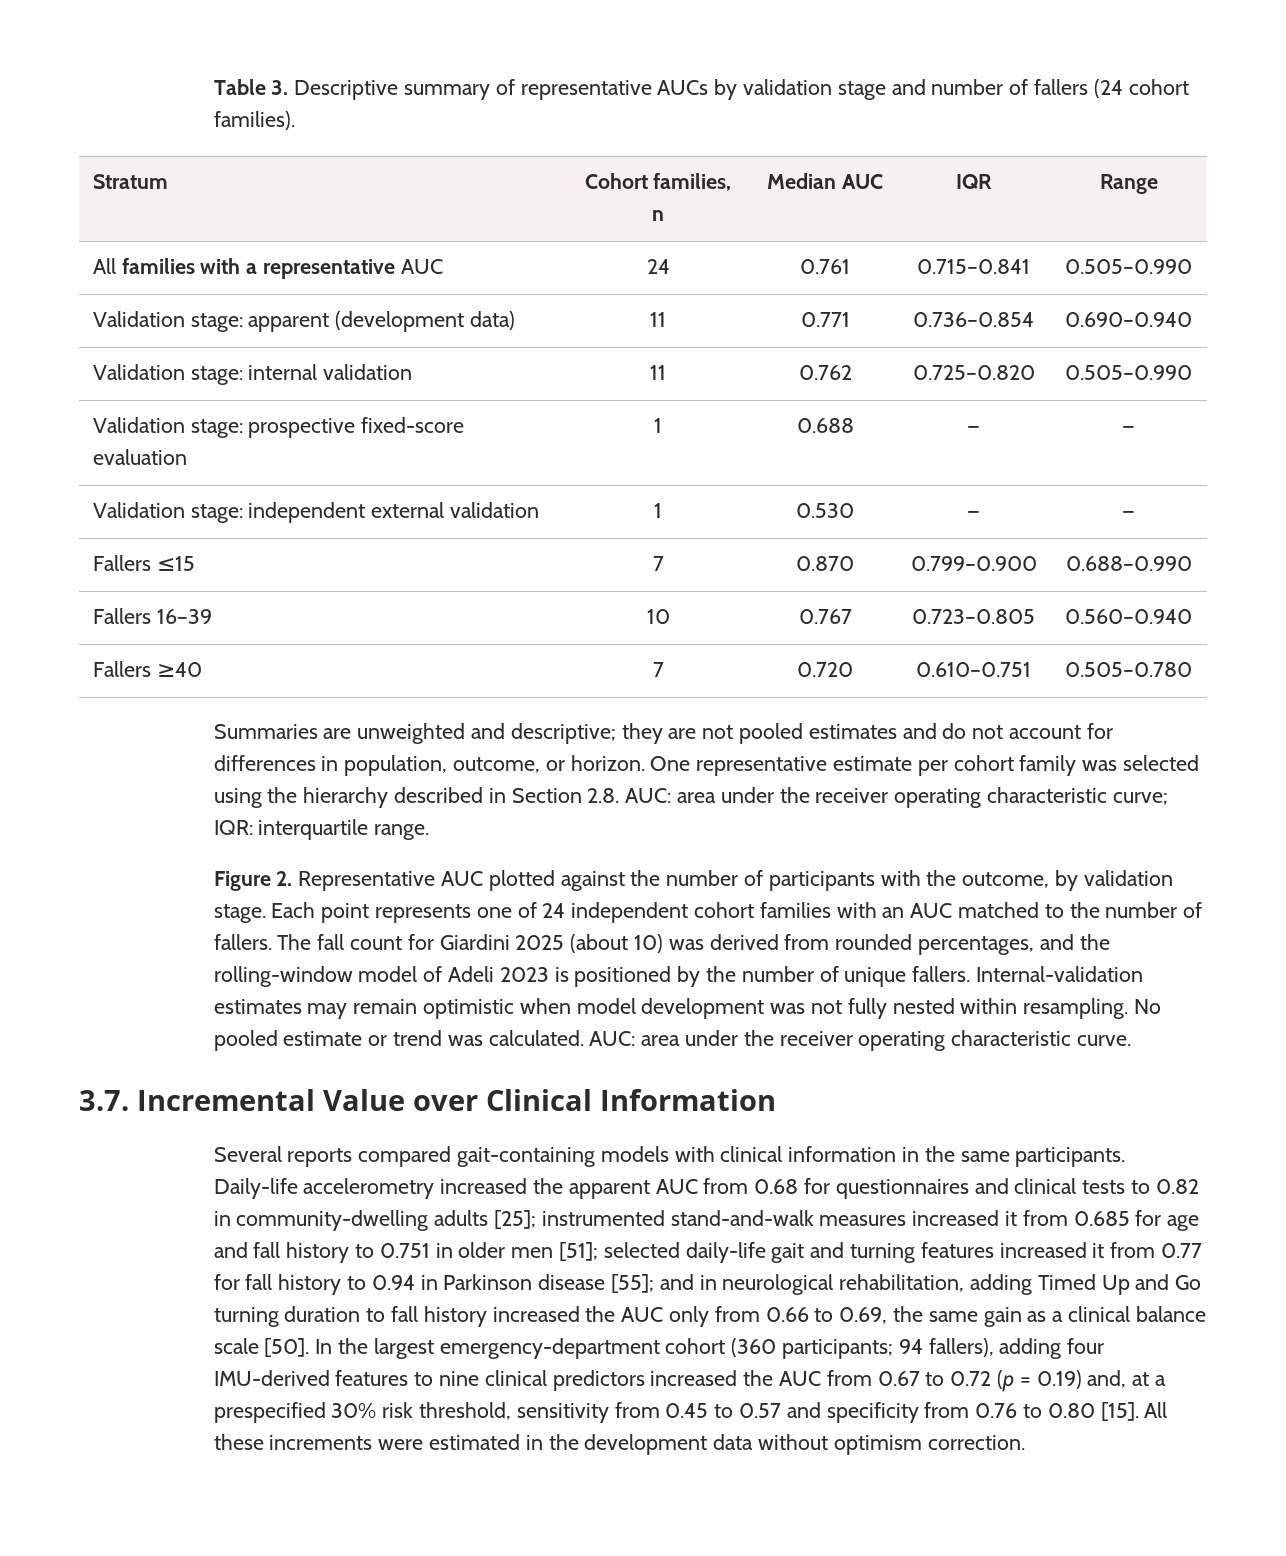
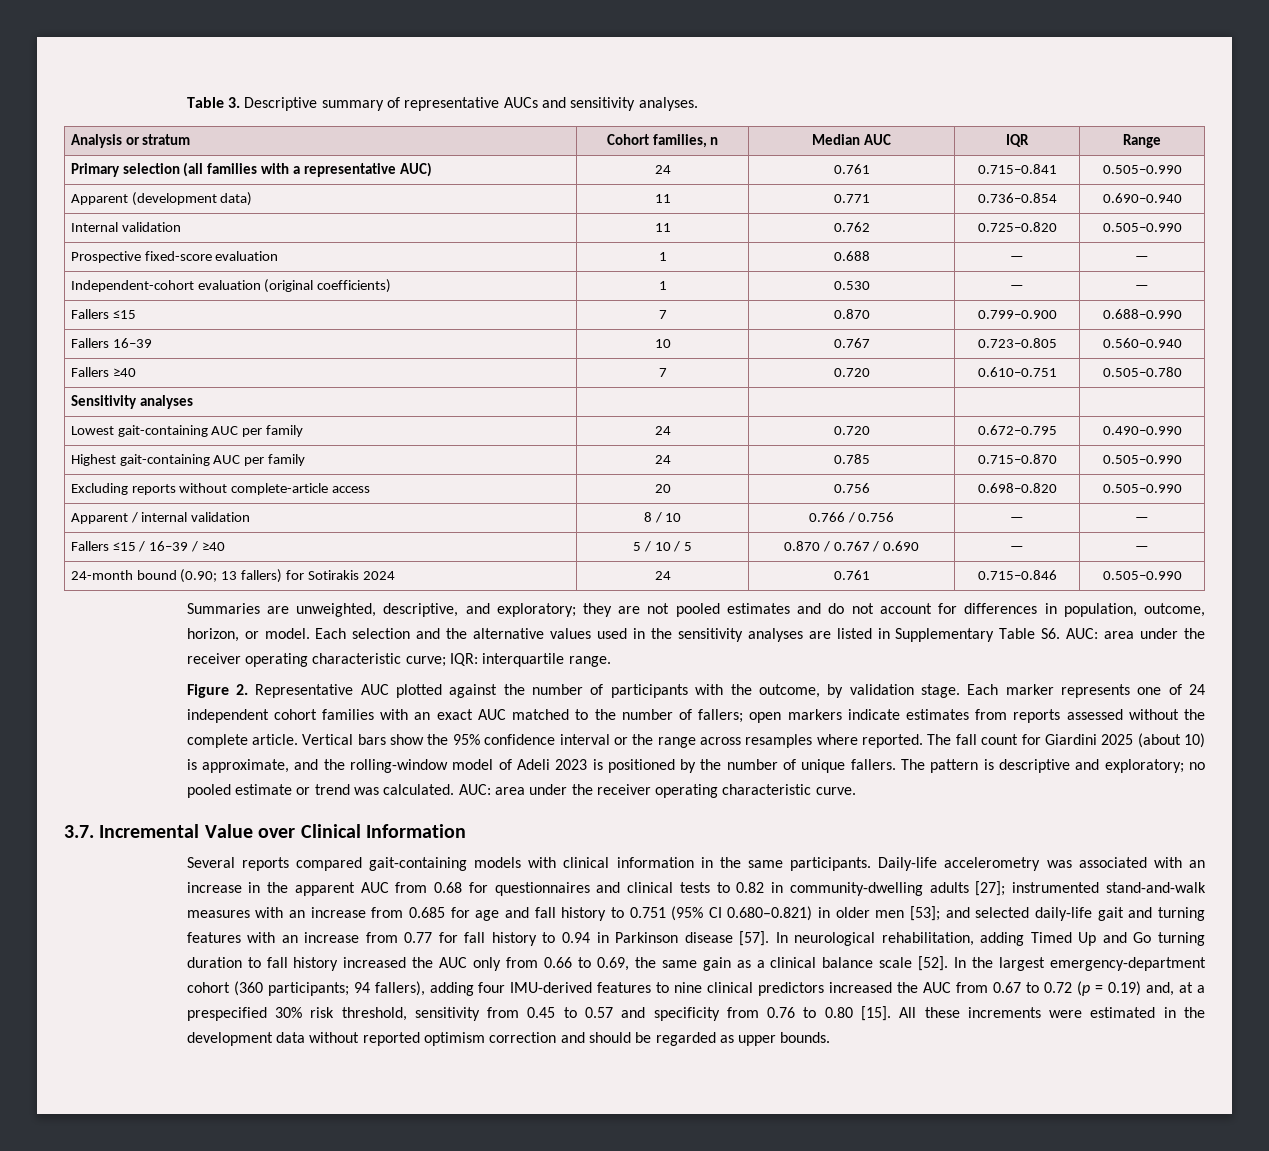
- Table 3. Descriptive summary of representative AUCs by validation stage and number of fallers (24 cohort families).
- Stratum | Cohort families, n | Median AUC | IQR | Range
+ Table 3. Descriptive summary of representative AUCs and sensitivity analyses.
+ Analysis or stratum | Cohort families, n | Median AUC | IQR | Range
- All families with a representative AUC | 24 | 0.761 | 0.715–0.841 | 0.505–0.990
+ Primary selection (all families with a representative AUC) | 24 | 0.761 | 0.715–0.841 | 0.505–0.990
- Validation stage: apparent (development data) | 11 | 0.771 | 0.736–0.854 | 0.690–0.940
+ Apparent (development data) | 11 | 0.771 | 0.736–0.854 | 0.690–0.940
- Validation stage: internal validation | 11 | 0.762 | 0.725–0.820 | 0.505–0.990
+ Internal validation | 11 | 0.762 | 0.725–0.820 | 0.505–0.990
- Validation stage: prospective fixed-score evaluation | 1 | 0.688 | — | —
+ Prospective fixed-score evaluation | 1 | 0.688 | — | —
- Validation stage: independent external validation | 1 | 0.530 | — | —
+ Independent-cohort evaluation (original coefficients) | 1 | 0.530 | — | —
- Summaries are unweighted and descriptive; they are not pooled estimates and do not account for differences in population, outcome, or horizon. One representative estimate per cohort family was selected using the hierarchy described in Section 2.8. AUC: area under the receiver operating characteristic curve; IQR: interquartile range.
+ Sensitivity analyses | | | |
+ Lowest gait-containing AUC per family | 24 | 0.720 | 0.672–0.795 | 0.490–0.990
+ Highest gait-containing AUC per family | 24 | 0.785 | 0.715–0.870 | 0.505–0.990
+ Excluding reports without complete-article access | 20 | 0.756 | 0.698–0.820 | 0.505–0.990
+ Apparent / internal validation | 8 / 10 | 0.766 / 0.756 | — | —
+ Fallers ≤15 / 16–39 / ≥40 | 5 / 10 / 5 | 0.870 / 0.767 / 0.690 | — | —
+ 24-month bound (0.90; 13 fallers) for Sotirakis 2024 | 24 | 0.761 | 0.715–0.846 | 0.505–0.990
+ Summaries are unweighted, descriptive, and exploratory; they are not pooled estimates and do not account for differences in population, outcome, horizon, or model. Each selection and the alternative values used in the sensitivity analyses are listed in Supplementary Table S6. AUC: area under the receiver operating characteristic curve; IQR: interquartile range.
- Each point represents one of 24 independent cohort families with an AUC matched to the number of fallers.
+ Each marker represents one of 24 independent cohort families with an exact AUC matched to the number of fallers; open markers indicate estimates from reports assessed without the complete article. Vertical bars show the 95% confidence interval or the range across resamples where reported.
- The fall count for Giardini 2025 (about 10) was derived from rounded percentages, and the rolling-window model of Adeli 2023 is positioned by the number of unique fallers.
+ The fall count for Giardini 2025 (about 10) is approximate, and the rolling-window model of Adeli 2023 is positioned by the number of unique fallers.
- Internal-validation estimates may remain optimistic when model development was not fully nested within resampling. No pooled estimate or trend was calculated.
+ The pattern is descriptive and exploratory; no pooled estimate or trend was calculated.
- Daily-life accelerometry increased the apparent AUC from 0.68 for questionnaires and clinical tests to 0.82 in community-dwelling adults [25];
+ Daily-life accelerometry was associated with an increase in the apparent AUC from 0.68 for questionnaires and clinical tests to 0.82 in community-dwelling adults [27];
- instrumented stand-and-walk measures increased it from 0.685 for age and fall history to 0.751 in older men [51]; selected daily-life gait and turning features increased it from 0.77 for fall history to 0.94 in Parkinson disease [55]; and in neurological rehabilitation, adding Timed Up and Go turning duration to fall history increased the AUC only from 0.66 to 0.69, the same gain as a clinical balance scale [50].
+ instrumented stand-and-walk measures with an increase from 0.685 for age and fall history to 0.751 (95% CI 0.680–0.821) in older men [53]; and selected daily-life gait and turning features with an increase from 0.77 for fall history to 0.94 in Parkinson disease [57]. In neurological rehabilitation, adding Timed Up and Go turning duration to fall history increased the AUC only from 0.66 to 0.69, the same gain as a clinical balance scale [52].
- All these increments were estimated in the development data without optimism correction.
+ All these increments were estimated in the development data without reported optimism correction and should be regarded as upper bounds.

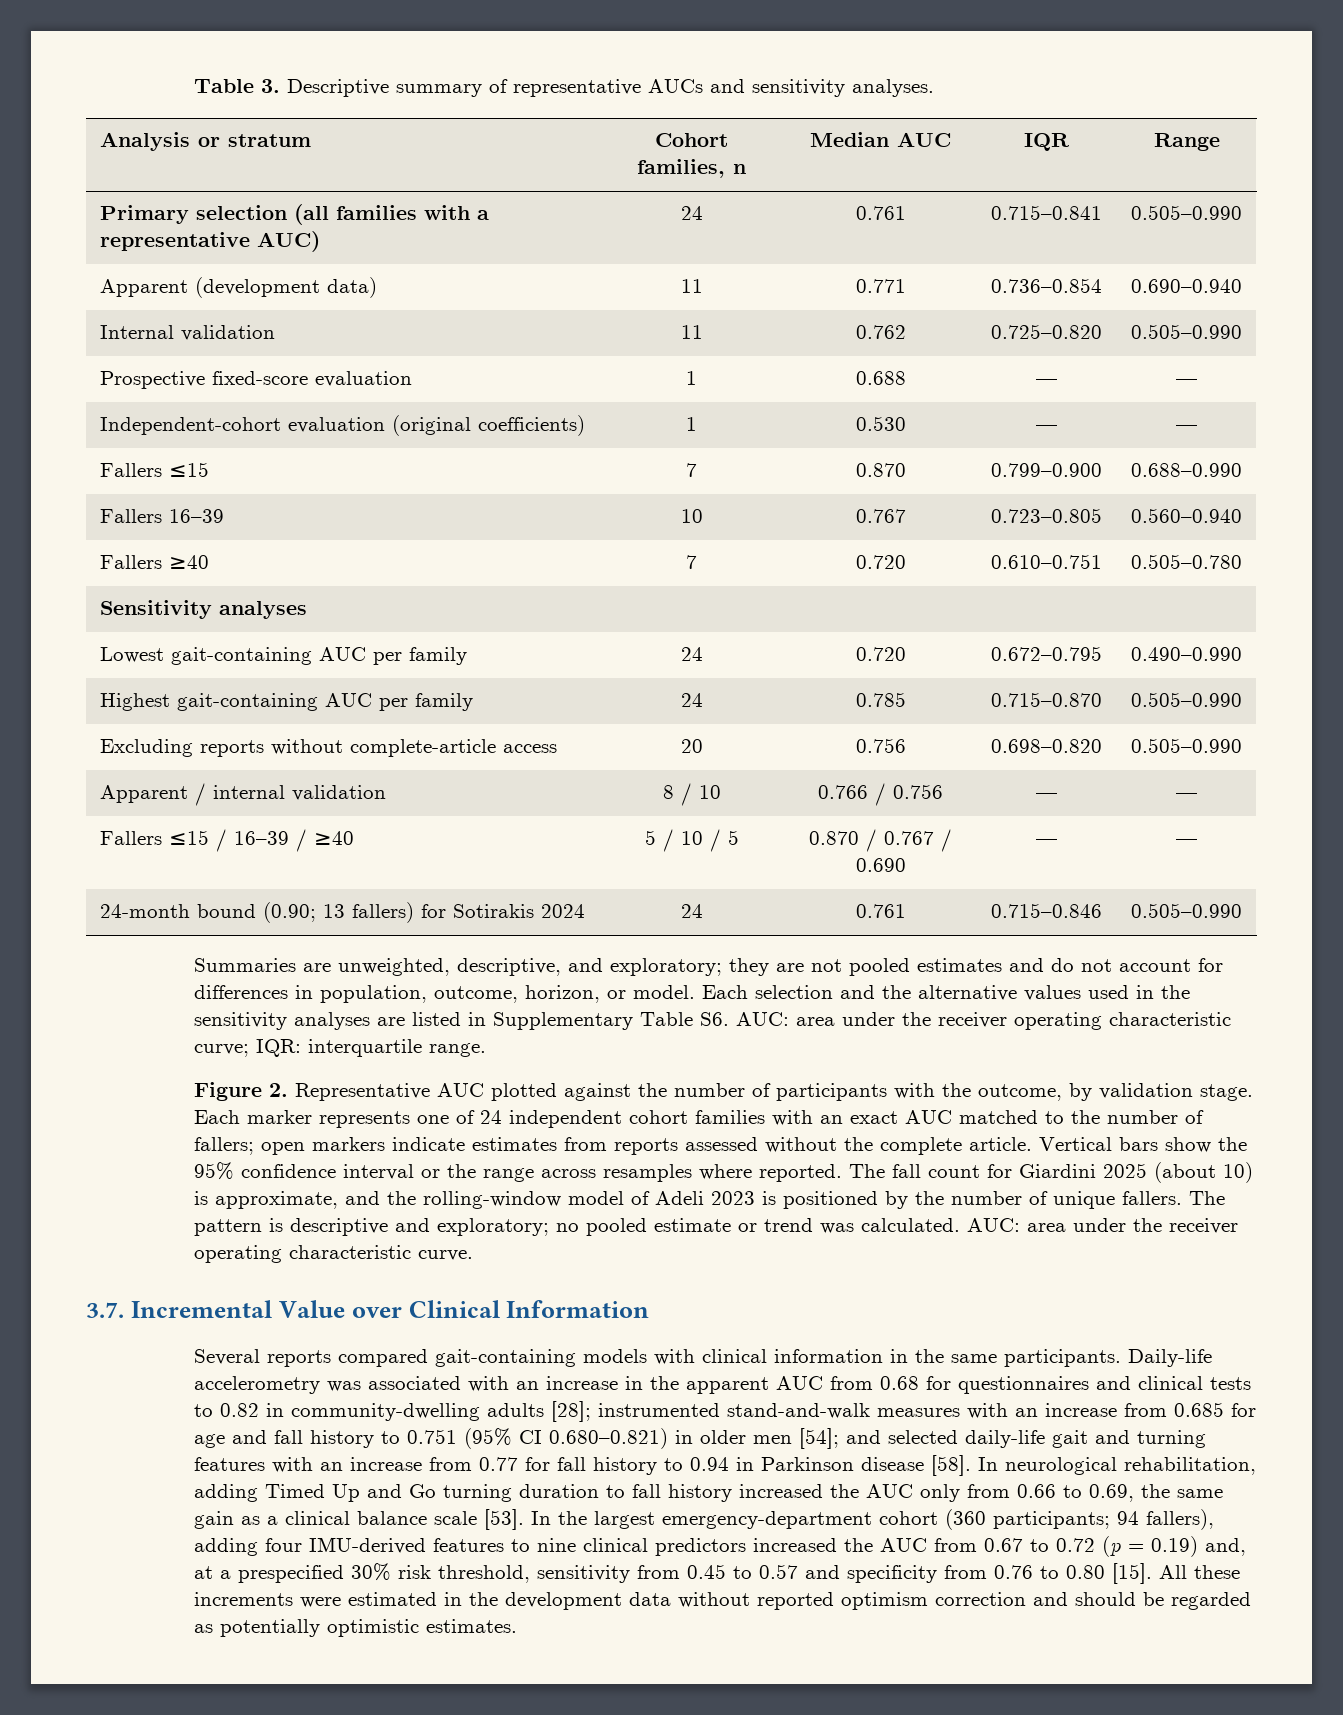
- Daily-life accelerometry was associated with an increase in the apparent AUC from 0.68 for questionnaires and clinical tests to 0.82 in community-dwelling adults [27];
+ Daily-life accelerometry was associated with an increase in the apparent AUC from 0.68 for questionnaires and clinical tests to 0.82 in community-dwelling adults [28];
- instrumented stand-and-walk measures with an increase from 0.685 for age and fall history to 0.751 (95% CI 0.680–0.821) in older men [53];
+ instrumented stand-and-walk measures with an increase from 0.685 for age and fall history to 0.751 (95% CI 0.680–0.821) in older men [54];
- and selected daily-life gait and turning features with an increase from 0.77 for fall history to 0.94 in Parkinson disease [57].
+ and selected daily-life gait and turning features with an increase from 0.77 for fall history to 0.94 in Parkinson disease [58].
- In neurological rehabilitation, adding Timed Up and Go turning duration to fall history increased the AUC only from 0.66 to 0.69, the same gain as a clinical balance scale [52].
+ In neurological rehabilitation, adding Timed Up and Go turning duration to fall history increased the AUC only from 0.66 to 0.69, the same gain as a clinical balance scale [53].
- All these increments were estimated in the development data without reported optimism correction and should be regarded as upper bounds.
+ All these increments were estimated in the development data without reported optimism correction and should be regarded as potentially optimistic estimates.

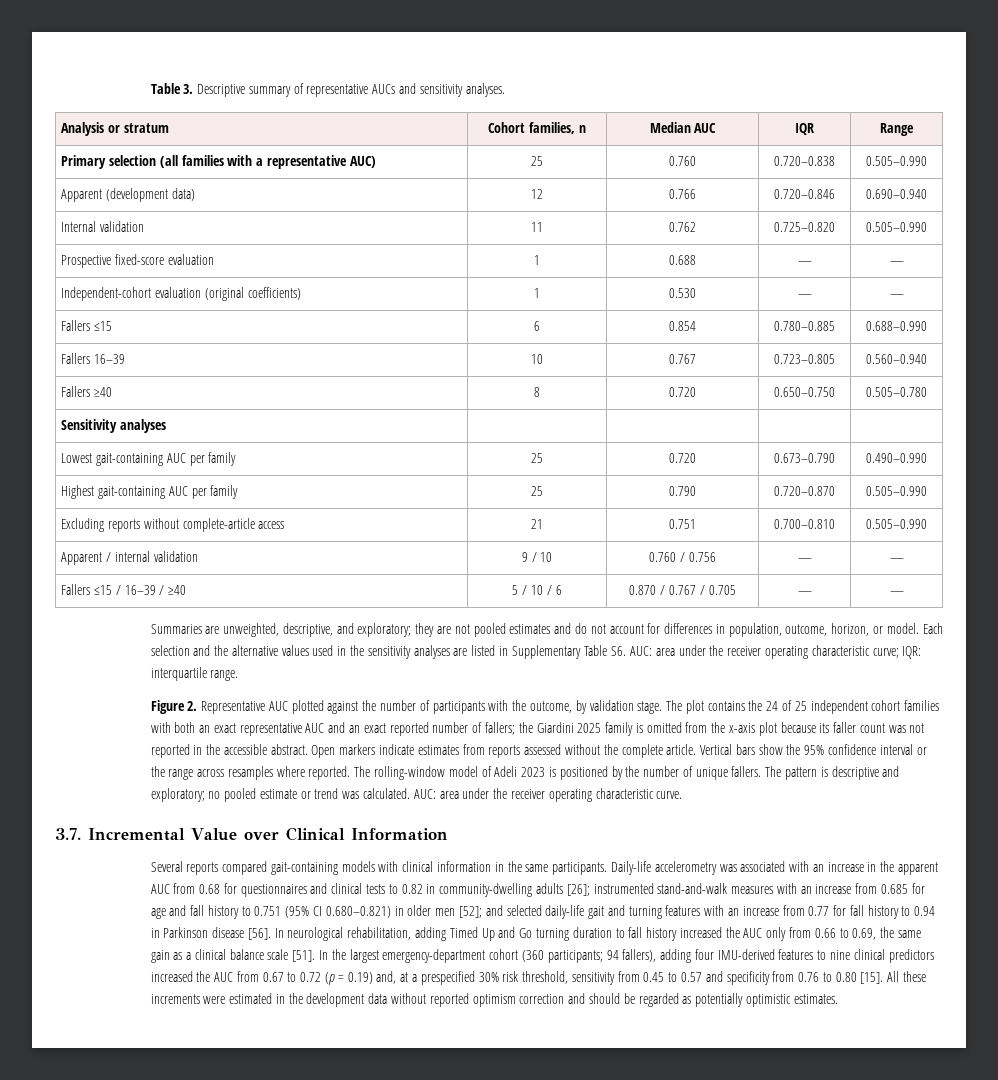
- Primary selection (all families with a representative AUC) | 24 | 0.761 | 0.715–0.841 | 0.505–0.990
+ Primary selection (all families with a representative AUC) | 25 | 0.760 | 0.720–0.838 | 0.505–0.990
- Apparent (development data) | 11 | 0.771 | 0.736–0.854 | 0.690–0.940
+ Apparent (development data) | 12 | 0.766 | 0.720–0.846 | 0.690–0.940
- Fallers ≤15 | 7 | 0.870 | 0.799–0.900 | 0.688–0.990
+ Fallers ≤15 | 6 | 0.854 | 0.780–0.885 | 0.688–0.990
- Fallers ≥40 | 7 | 0.720 | 0.610–0.751 | 0.505–0.780
+ Fallers ≥40 | 8 | 0.720 | 0.650–0.750 | 0.505–0.780
- Lowest gait-containing AUC per family | 24 | 0.720 | 0.672–0.795 | 0.490–0.990
+ Lowest gait-containing AUC per family | 25 | 0.720 | 0.673–0.790 | 0.490–0.990
- Highest gait-containing AUC per family | 24 | 0.785 | 0.715–0.870 | 0.505–0.990
+ Highest gait-containing AUC per family | 25 | 0.790 | 0.720–0.870 | 0.505–0.990
- Excluding reports without complete-article access | 20 | 0.756 | 0.698–0.820 | 0.505–0.990
+ Excluding reports without complete-article access | 21 | 0.751 | 0.700–0.810 | 0.505–0.990
- Apparent / internal validation | 8 / 10 | 0.766 / 0.756 | — | —
+ Apparent / internal validation | 9 / 10 | 0.760 / 0.756 | — | —
- Fallers ≤15 / 16–39 / ≥40 | 5 / 10 / 5 | 0.870 / 0.767 / 0.690 | — | —
- 24-month bound (0.90; 13 fallers) for Sotirakis 2024 | 24 | 0.761 | 0.715–0.846 | 0.505–0.990
+ Fallers ≤15 / 16–39 / ≥40 | 5 / 10 / 6 | 0.870 / 0.767 / 0.705 | — | —
- Each marker represents one of 24 independent cohort families with an exact AUC matched to the number of fallers; open markers indicate estimates from reports assessed without the complete article.
+ The plot contains the 24 of 25 independent cohort families with both an exact representative AUC and an exact reported number of fallers; the Giardini 2025 family is omitted from the x-axis plot because its faller count was not reported in the accessible abstract. Open markers indicate estimates from reports assessed without the complete article.
- The fall count for Giardini 2025 (about 10) is approximate, and the rolling-window model of Adeli 2023 is positioned by the number of unique fallers.
+ The rolling-window model of Adeli 2023 is positioned by the number of unique fallers.
- Daily-life accelerometry was associated with an increase in the apparent AUC from 0.68 for questionnaires and clinical tests to 0.82 in community-dwelling adults [28];
+ Daily-life accelerometry was associated with an increase in the apparent AUC from 0.68 for questionnaires and clinical tests to 0.82 in community-dwelling adults [26];
- instrumented stand-and-walk measures with an increase from 0.685 for age and fall history to 0.751 (95% CI 0.680–0.821) in older men [54];
+ instrumented stand-and-walk measures with an increase from 0.685 for age and fall history to 0.751 (95% CI 0.680–0.821) in older men [52];
- and selected daily-life gait and turning features with an increase from 0.77 for fall history to 0.94 in Parkinson disease [58].
+ and selected daily-life gait and turning features with an increase from 0.77 for fall history to 0.94 in Parkinson disease [56].
- In neurological rehabilitation, adding Timed Up and Go turning duration to fall history increased the AUC only from 0.66 to 0.69, the same gain as a clinical balance scale [53].
+ In neurological rehabilitation, adding Timed Up and Go turning duration to fall history increased the AUC only from 0.66 to 0.69, the same gain as a clinical balance scale [51].

